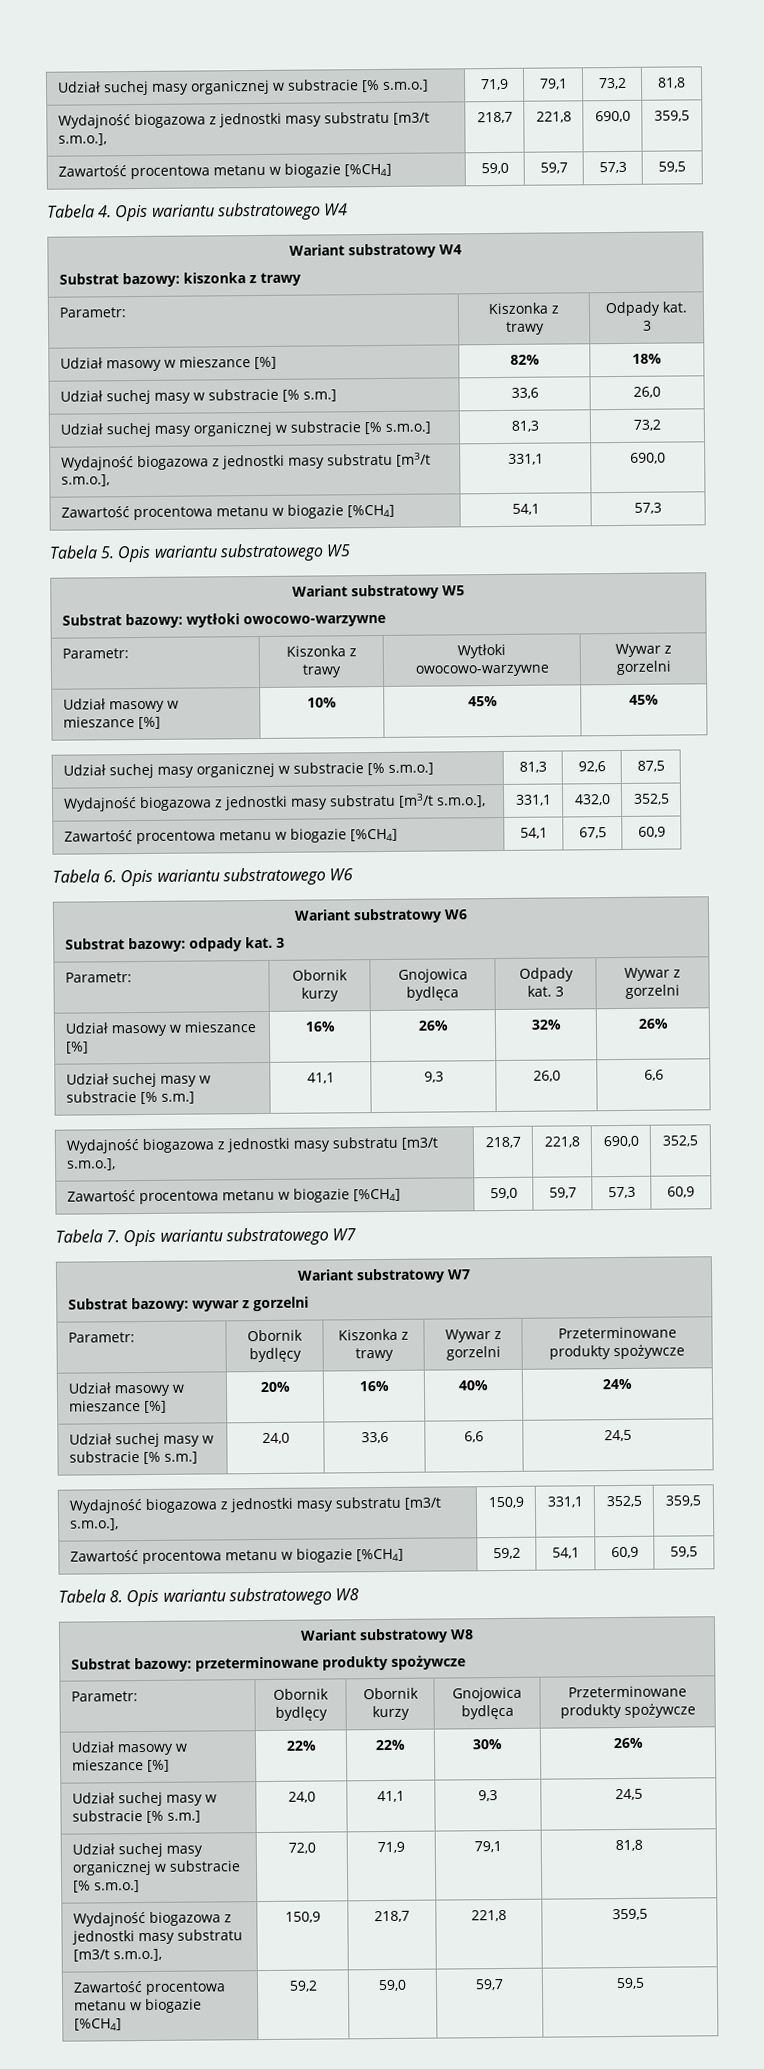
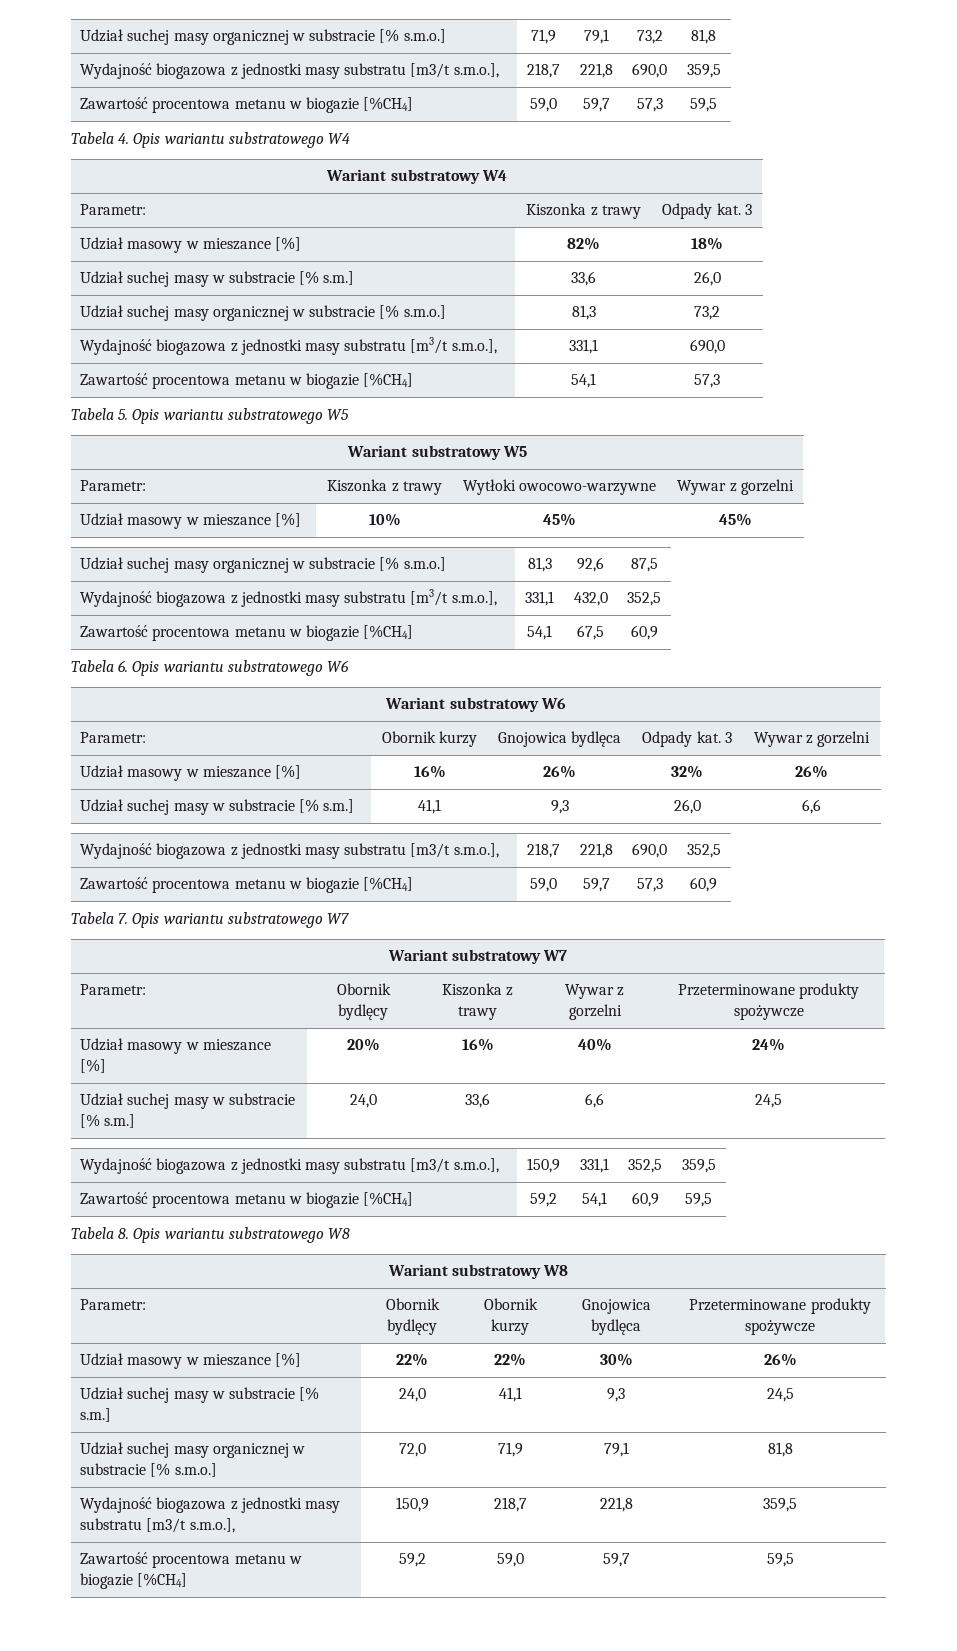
  Wariant substratowy W4
- Substrat bazowy: kiszonka z trawy
  Wariant substratowy W5
- Substrat bazowy: wytłoki owocowo-warzywne
  Wariant substratowy W6
- Substrat bazowy: odpady kat. 3
  Wariant substratowy W7
- Substrat bazowy: wywar z gorzelni
  Wariant substratowy W8
- Substrat bazowy: przeterminowane produkty spożywcze

